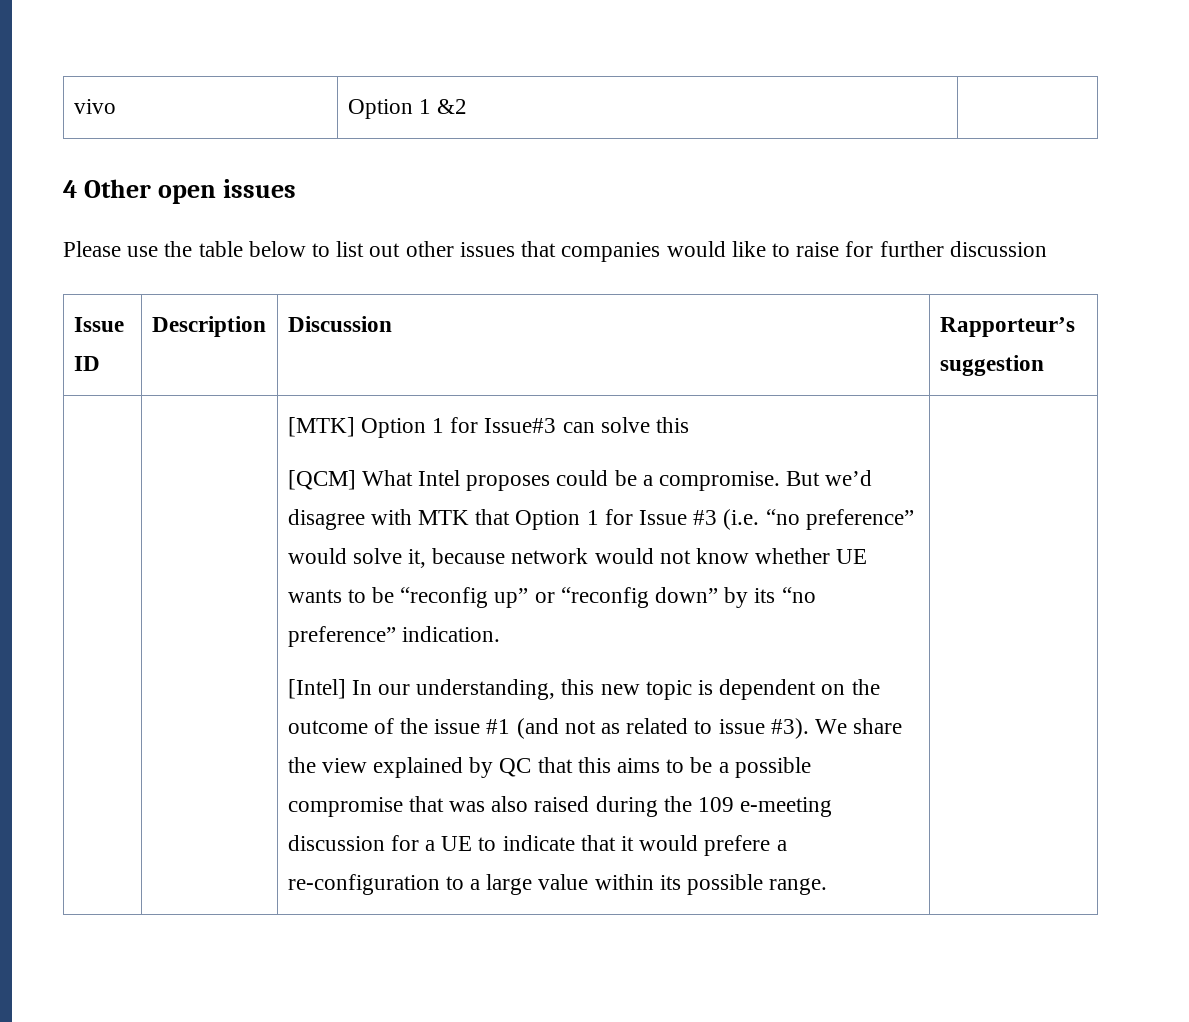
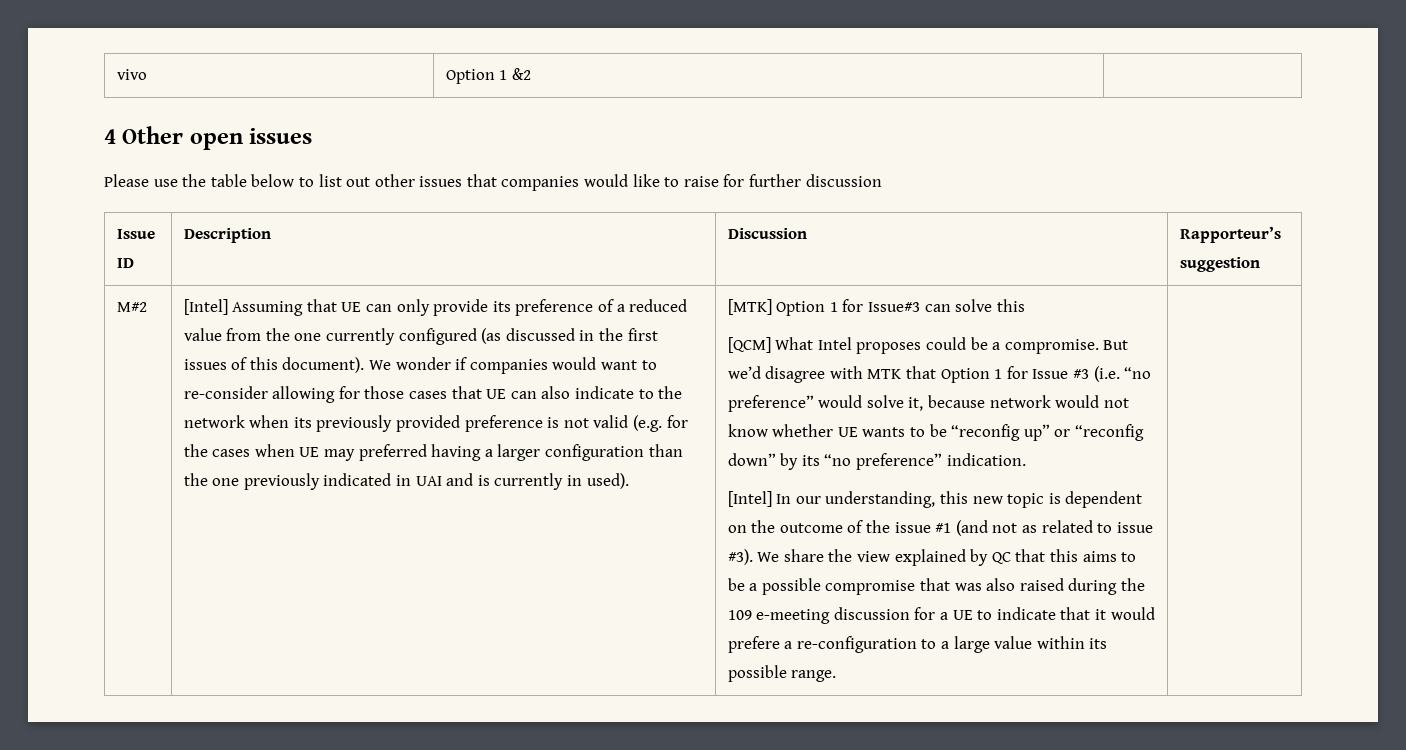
+ M#2 | [Intel] Assuming that UE can only provide its preference of a reduced value from the one currently configured (as discussed in the first issues of this document). We wonder if companies would want to re-consider allowing for those cases that UE can also indicate to the network when its previously provided preference is not valid (e.g. for the cases when UE may preferred having a larger configuration than the one previously indicated in UAI and is currently in used).

